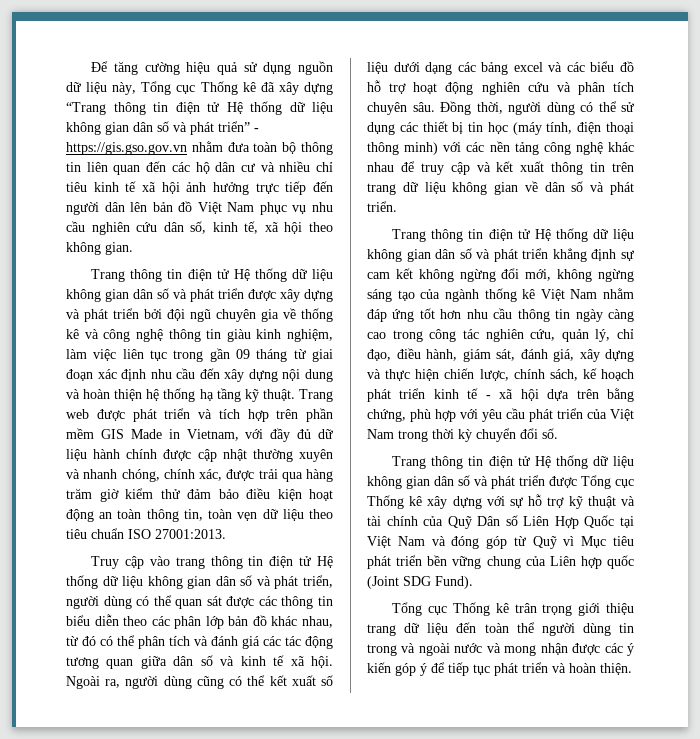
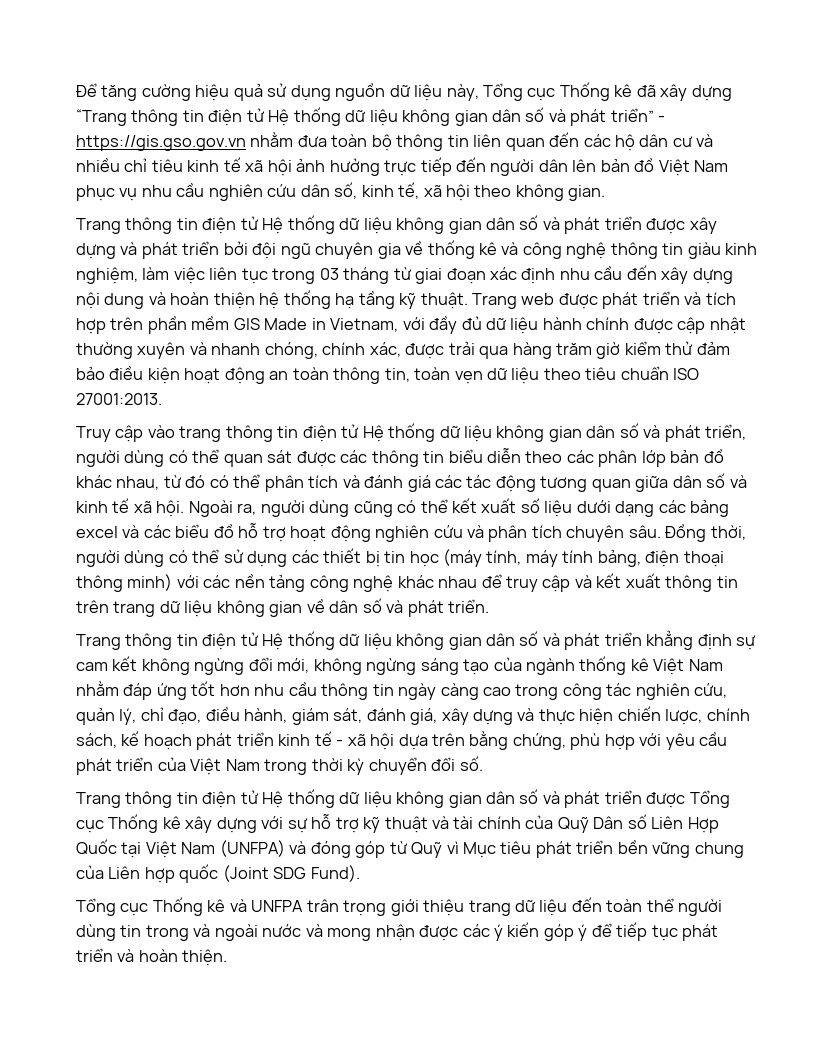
- Trang thông tin điện tử Hệ thống dữ liệu không gian dân số và phát triển được xây dựng và phát triển bởi đội ngũ chuyên gia về thống kê và công nghệ thông tin giàu kinh nghiệm, làm việc liên tục trong gần 09 tháng từ giai đoạn xác định nhu cầu đến xây dựng nội dung và hoàn thiện hệ thống hạ tầng kỹ thuật.
+ Trang thông tin điện tử Hệ thống dữ liệu không gian dân số và phát triển được xây dựng và phát triển bởi đội ngũ chuyên gia về thống kê và công nghệ thông tin giàu kinh nghiệm, làm việc liên tục trong 03 tháng từ giai đoạn xác định nhu cầu đến xây dựng nội dung và hoàn thiện hệ thống hạ tầng kỹ thuật.
- Đồng thời, người dùng có thể sử dụng các thiết bị tin học (máy tính, điện thoại thông minh) với các nền tảng công nghệ khác nhau để truy cập và kết xuất thông tin trên trang dữ liệu không gian về dân số và phát triển.
+ Đồng thời, người dùng có thể sử dụng các thiết bị tin học (máy tính, máy tính bảng, điện thoại thông minh) với các nền tảng công nghệ khác nhau để truy cập và kết xuất thông tin trên trang dữ liệu không gian về dân số và phát triển.
- Trang thông tin điện tử Hệ thống dữ liệu không gian dân số và phát triển được Tổng cục Thống kê xây dựng với sự hỗ trợ kỹ thuật và tài chính của Quỹ Dân số Liên Hợp Quốc tại Việt Nam và đóng góp từ Quỹ vì Mục tiêu phát triển bền vững chung của Liên hợp quốc (Joint SDG Fund).
+ Trang thông tin điện tử Hệ thống dữ liệu không gian dân số và phát triển được Tổng cục Thống kê xây dựng với sự hỗ trợ kỹ thuật và tài chính của Quỹ Dân số Liên Hợp Quốc tại Việt Nam (UNFPA) và đóng góp từ Quỹ vì Mục tiêu phát triển bền vững chung của Liên hợp quốc (Joint SDG Fund).
- Tổng cục Thống kê trân trọng giới thiệu trang dữ liệu đến toàn thể người dùng tin trong và ngoài nước và mong nhận được các ý kiến góp ý để tiếp tục phát triển và hoàn thiện.
+ Tổng cục Thống kê và UNFPA trân trọng giới thiệu trang dữ liệu đến toàn thể người dùng tin trong và ngoài nước và mong nhận được các ý kiến góp ý để tiếp tục phát triển và hoàn thiện.

